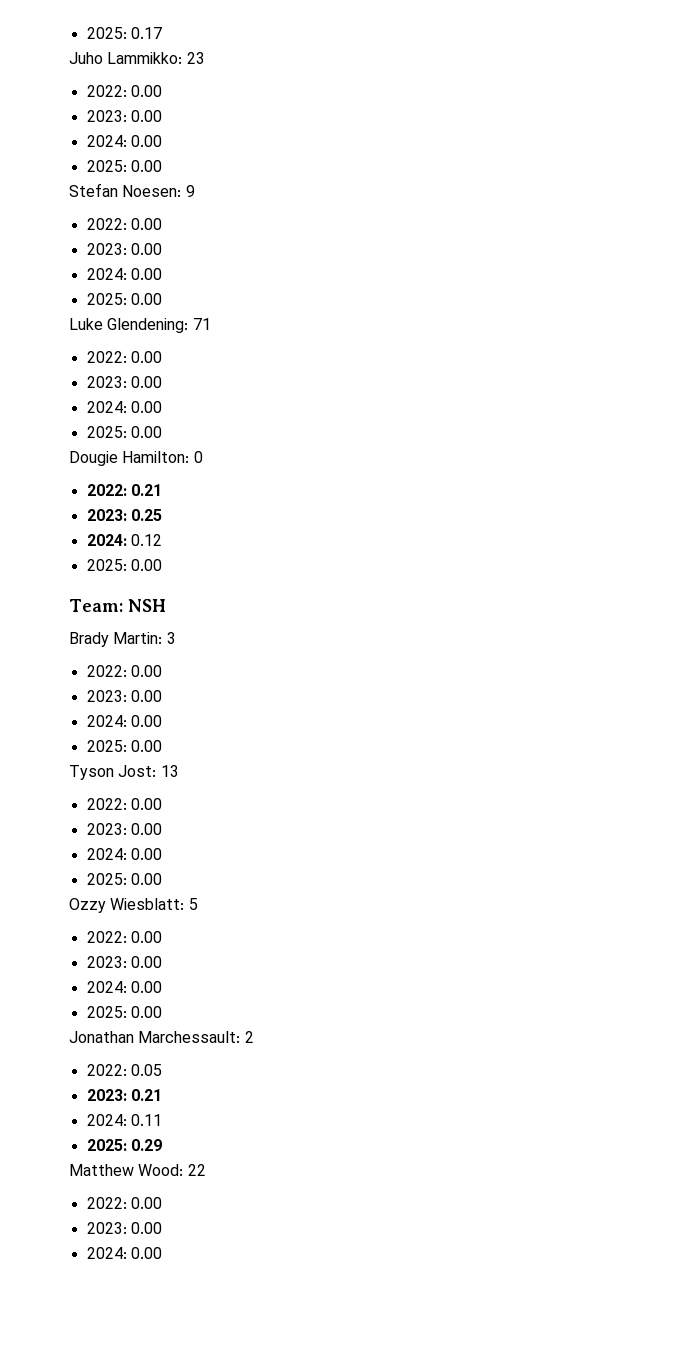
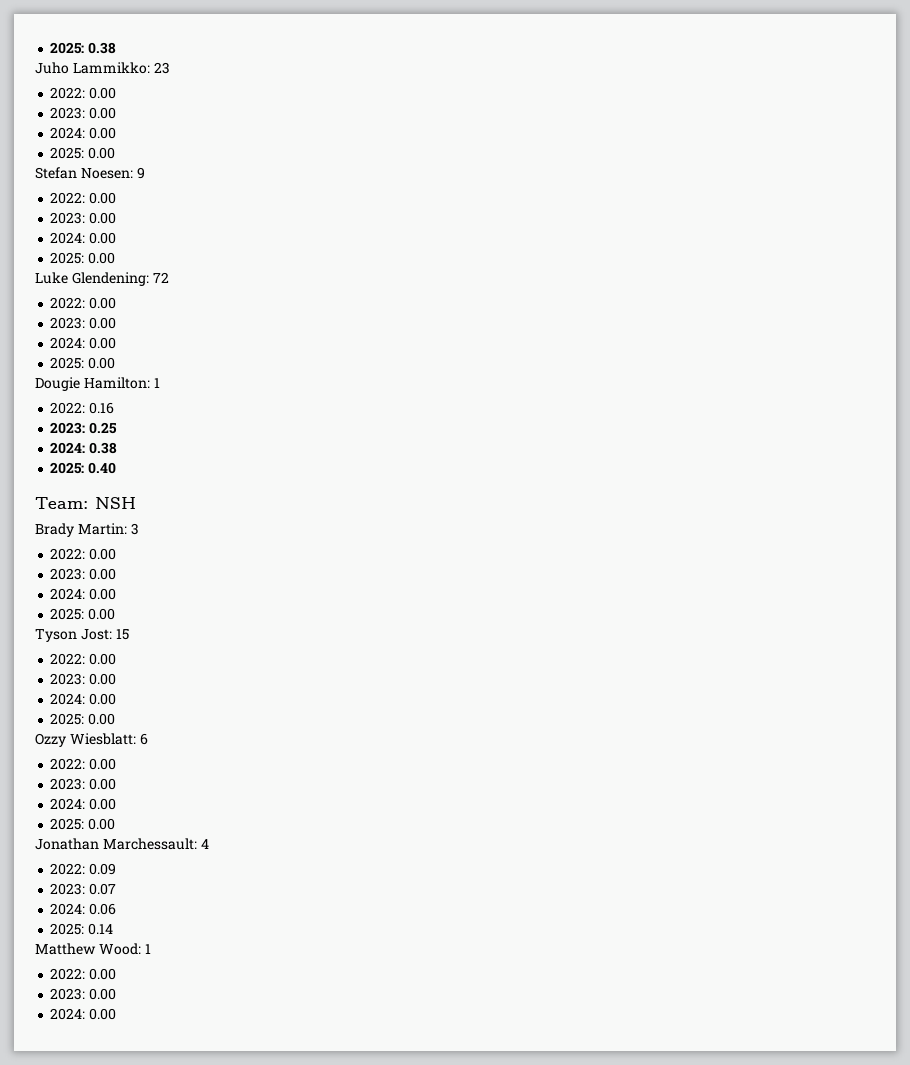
- 2025: 0.17
+ 2025: 0.38
- Luke Glendening: 71
+ Luke Glendening: 72
- Dougie Hamilton: 0
- 2022: 0.21
+ Dougie Hamilton: 1
+ 2022: 0.16
- 2024: 0.12
- 2025: 0.00
+ 2024: 0.38
+ 2025: 0.40
- Tyson Jost: 13
+ Tyson Jost: 15
- Ozzy Wiesblatt: 5
+ Ozzy Wiesblatt: 6
- Jonathan Marchessault: 2
- 2022: 0.05
- 2023: 0.21
- 2024: 0.11
- 2025: 0.29
+ Jonathan Marchessault: 4
+ 2022: 0.09
+ 2023: 0.07
+ 2024: 0.06
+ 2025: 0.14
- Matthew Wood: 22
+ Matthew Wood: 1

